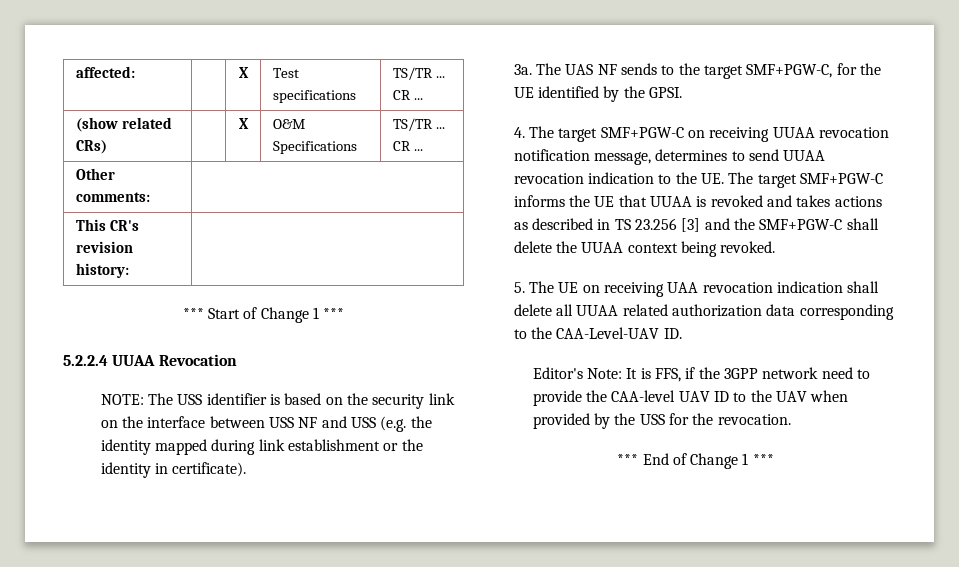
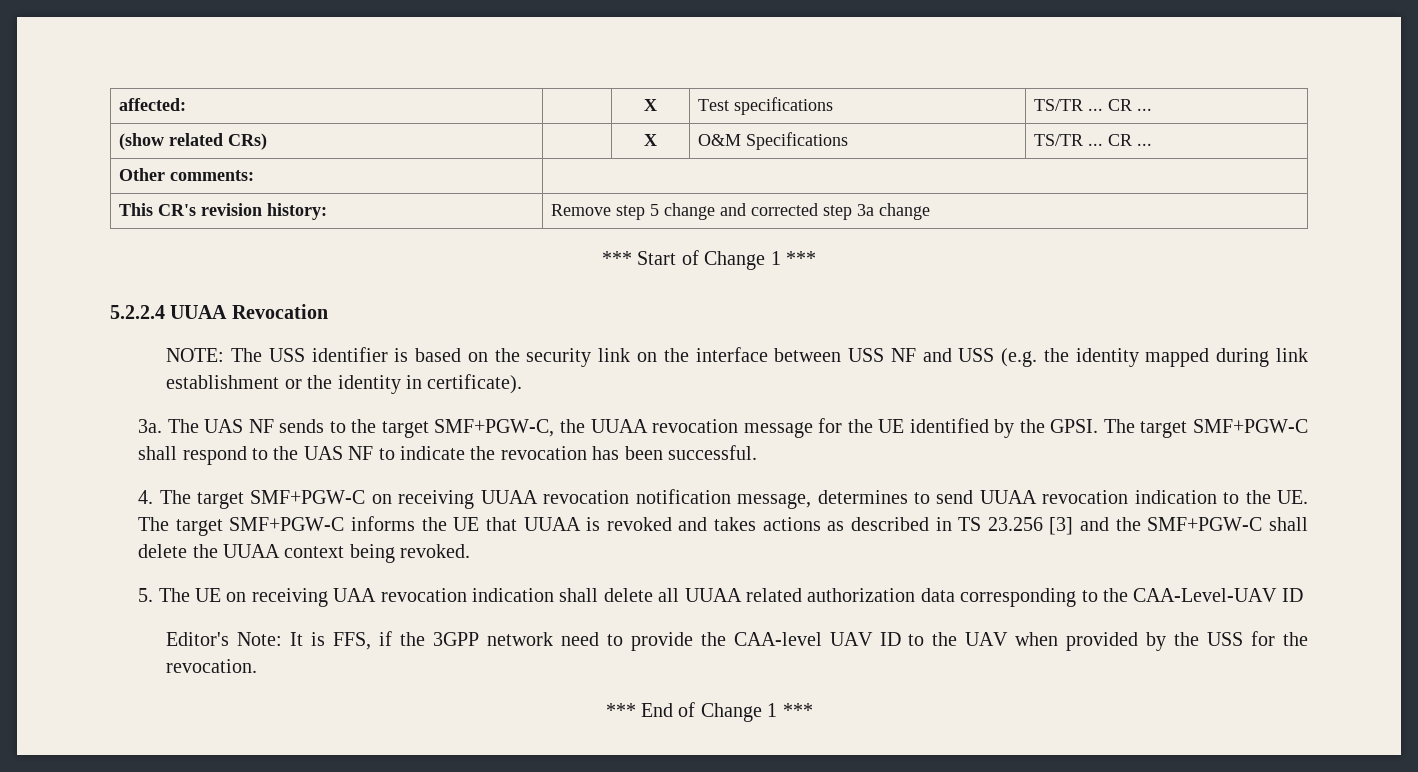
- This CR's revision history: |
+ This CR's revision history: | Remove step 5 change and corrected step 3a change
- The UAS NF sends to the target SMF+PGW-C, for the UE identified by the GPSI.
+ The UAS NF sends to the target SMF+PGW-C, the UUAA revocation message for the UE identified by the GPSI. The target SMF+PGW-C shall respond to the UAS NF to indicate the revocation has been successful.
- 5. The UE on receiving UAA revocation indication shall delete all UUAA related authorization data corresponding to the CAA-Level-UAV ID.
+ 5. The UE on receiving UAA revocation indication shall delete all UUAA related authorization data corresponding to the CAA-Level-UAV ID

